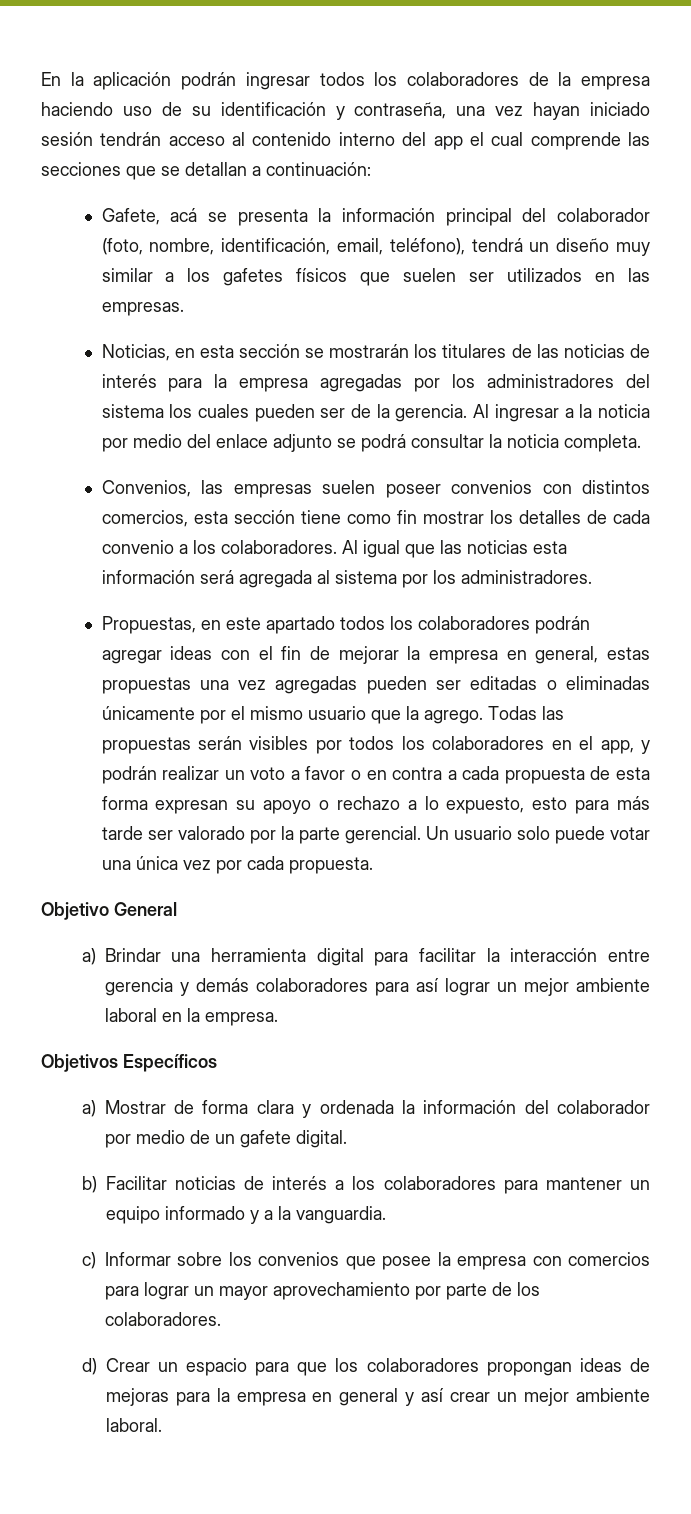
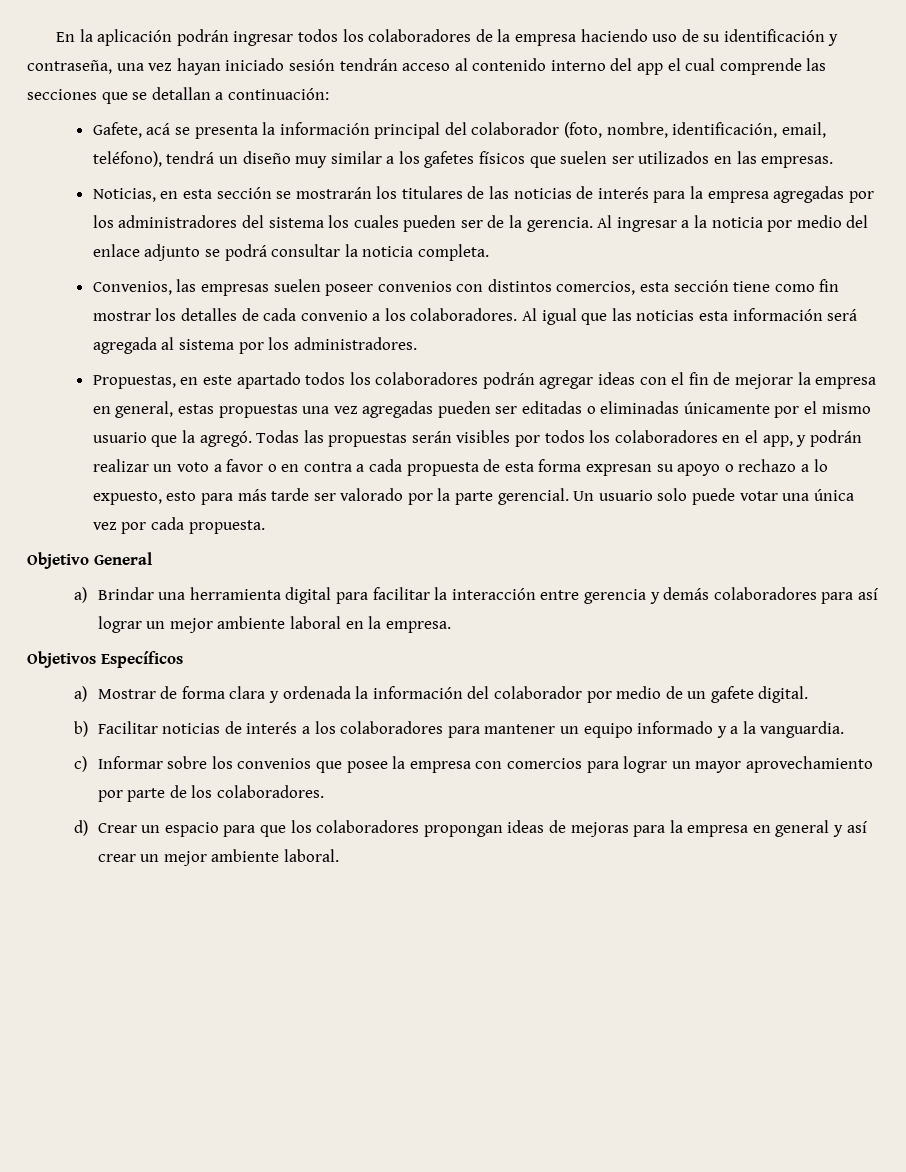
- Propuestas, en este apartado todos los colaboradores podrán agregar ideas con el fin de mejorar la empresa en general, estas propuestas una vez agregadas pueden ser editadas o eliminadas únicamente por el mismo usuario que la agrego.
+ Propuestas, en este apartado todos los colaboradores podrán agregar ideas con el fin de mejorar la empresa en general, estas propuestas una vez agregadas pueden ser editadas o eliminadas únicamente por el mismo usuario que la agregó.

